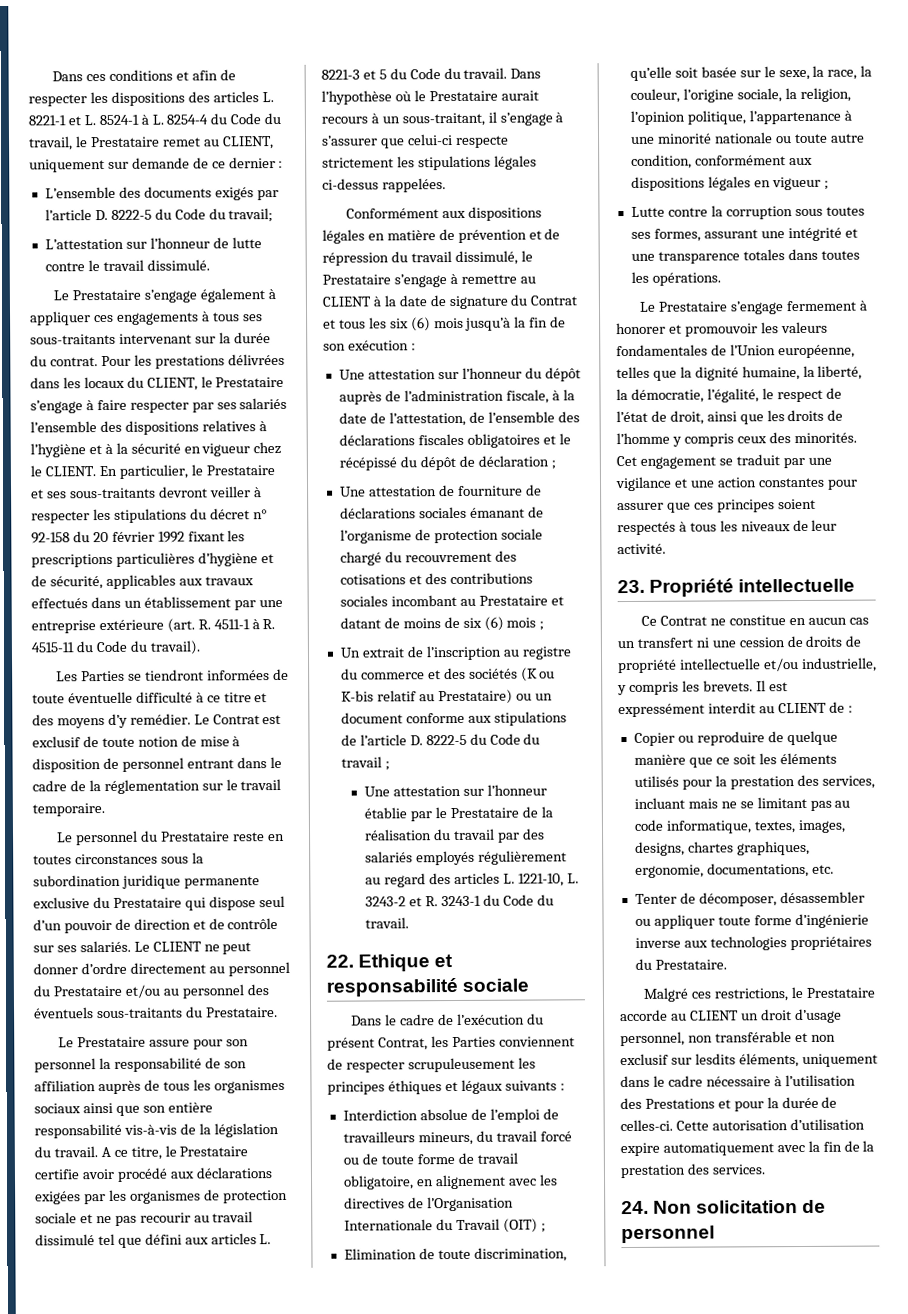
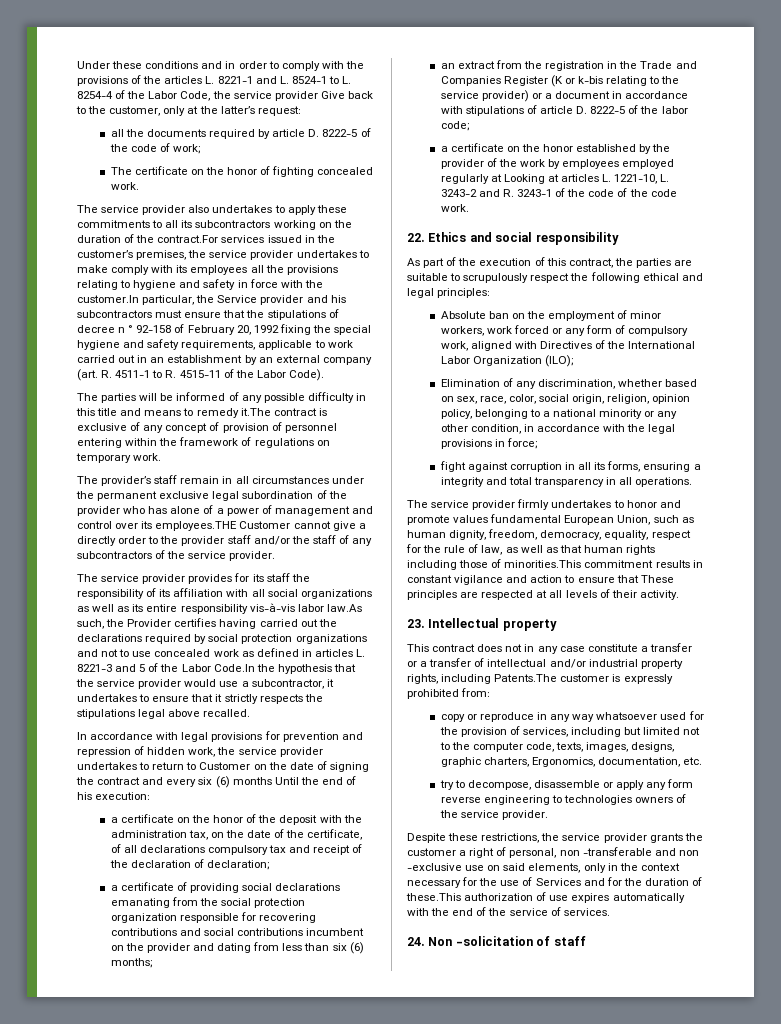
- Dans ces conditions et afin de respecter les dispositions des articles L. 8221-1 et L. 8524-1 à L. 8254-4 du Code du travail, le Prestataire remet au CLIENT, uniquement sur demande de ce dernier :
- L’ensemble des documents exigés par l’article D. 8222-5 du Code du travail;
- L’attestation sur l’honneur de lutte contre le travail dissimulé.
- Le Prestataire s’engage également à appliquer ces engagements à tous ses sous-traitants intervenant sur la durée du contrat. Pour les prestations délivrées dans les locaux du CLIENT, le Prestataire s’engage à faire respecter par ses salariés l’ensemble des dispositions relatives à l’hygiène et à la sécurité en vigueur chez le CLIENT. En particulier, le Prestataire et ses sous-traitants devront veiller à respecter les stipulations du décret n° 92-158 du 20 février 1992 fixant les prescriptions particulières d’hygiène et de sécurité, applicables aux travaux effectués dans un établissement par une entreprise extérieure (art. R. 4511-1 à R. 4515-11 du Code du travail).
- Les Parties se tiendront informées de toute éventuelle difficulté à ce titre et des moyens d’y remédier. Le Contrat est exclusif de toute notion de mise à disposition de personnel entrant dans le cadre de la réglementation sur le travail temporaire.
- Le personnel du Prestataire reste en toutes circonstances sous la subordination juridique permanente exclusive du Prestataire qui dispose seul d’un pouvoir de direction et de contrôle sur ses salariés. Le CLIENT ne peut donner d’ordre directement au personnel du Prestataire et/ou au personnel des éventuels sous-traitants du Prestataire.
- Le Prestataire assure pour son personnel la responsabilité de son affiliation auprès de tous les organismes sociaux ainsi que son entière responsabilité vis-à-vis de la législation du travail. A ce titre, le Prestataire certifie avoir procédé aux déclarations exigées par les organismes de protection sociale et ne pas recourir au travail dissimulé tel que défini aux articles L. 8221-3 et 5 du Code du travail. Dans l’hypothèse où le Prestataire aurait recours à un sous-traitant, il s’engage à s’assurer que celui-ci respecte strictement les stipulations légales ci-dessus rappelées.
- Conformément aux dispositions légales en matière de prévention et de répression du travail dissimulé, le Prestataire s’engage à remettre au CLIENT à la date de signature du Contrat et tous les six (6) mois jusqu’à la fin de son exécution :
- Une attestation sur l’honneur du dépôt auprès de l’administration fiscale, à la date de l’attestation, de l’ensemble des déclarations fiscales obligatoires et le récépissé du dépôt de déclaration ;
- Une attestation de fourniture de déclarations sociales émanant de l’organisme de protection sociale chargé du recouvrement des cotisations et des contributions sociales incombant au Prestataire et datant de moins de six (6) mois ;
- Un extrait de l’inscription au registre du commerce et des sociétés (K ou K-bis relatif au Prestataire) ou un document conforme aux stipulations de l’article D. 8222-5 du Code du travail ;
- Une attestation sur l’honneur établie par le Prestataire de la réalisation du travail par des salariés employés régulièrement au regard des articles L. 1221-10, L. 3243-2 et R. 3243-1 du Code du travail.
- 22. Ethique et responsabilité sociale
- Dans le cadre de l’exécution du présent Contrat, les Parties conviennent de respecter scrupuleusement les principes éthiques et légaux suivants :
- Interdiction absolue de l’emploi de travailleurs mineurs, du travail forcé ou de toute forme de travail obligatoire, en alignement avec les directives de l’Organisation Internationale du Travail (OIT) ;
- Elimination de toute discrimination, qu’elle soit basée sur le sexe, la race, la couleur, l’origine sociale, la religion, l’opinion politique, l’appartenance à une minorité nationale ou toute autre condition, conformément aux dispositions légales en vigueur ;
- Lutte contre la corruption sous toutes ses formes, assurant une intégrité et une transparence totales dans toutes les opérations.
- Le Prestataire s’engage fermement à honorer et promouvoir les valeurs fondamentales de l’Union européenne, telles que la dignité humaine, la liberté, la démocratie, l’égalité, le respect de l’état de droit, ainsi que les droits de l’homme y compris ceux des minorités. Cet engagement se traduit par une vigilance et une action constantes pour assurer que ces principes soient respectés à tous les niveaux de leur activité.
- 23. Propriété intellectuelle
- Ce Contrat ne constitue en aucun cas un transfert ni une cession de droits de propriété intellectuelle et/ou industrielle, y compris les brevets. Il est expressément interdit au CLIENT de :
- Copier ou reproduire de quelque manière que ce soit les éléments utilisés pour la prestation des services, incluant mais ne se limitant pas au code informatique, textes, images, designs, chartes graphiques, ergonomie, documentations, etc.
- Tenter de décomposer, désassembler ou appliquer toute forme d’ingénierie inverse aux technologies propriétaires du Prestataire.
- Malgré ces restrictions, le Prestataire accorde au CLIENT un droit d’usage personnel, non transférable et non exclusif sur lesdits éléments, uniquement dans le cadre nécessaire à l’utilisation des Prestations et pour la durée de celles-ci. Cette autorisation d’utilisation expire automatiquement avec la fin de la prestation des services.
+ Under these conditions and in order to comply with the provisions of the articles L. 8221-1 and L. 8524-1 to L. 8254-4 of the Labor Code, the service provider Give back to the customer, only at the latter’s request:
+ all the documents required by article D. 8222-5 of the code of work;
+ The certificate on the honor of fighting concealed work.
+ The service provider also undertakes to apply these commitments to all its subcontractors working on the duration of the contract.For services issued in the customer’s premises, the service provider undertakes to make comply with its employees all the provisions relating to hygiene and safety in force with the customer.In particular, the Service provider and his subcontractors must ensure that the stipulations of decree n ° 92-158 of February 20, 1992 fixing the special hygiene and safety requirements, applicable to work carried out in an establishment by an external company (art. R. 4511-1 to R. 4515-11 of the Labor Code).
+ The parties will be informed of any possible difficulty in this title and means to remedy it.The contract is exclusive of any concept of provision of personnel entering within the framework of regulations on temporary work.
+ The provider’s staff remain in all circumstances under the permanent exclusive legal subordination of the provider who has alone of a power of management and control over its employees.THE Customer cannot give a directly order to the provider staff and/or the staff of any subcontractors of the service provider.
+ The service provider provides for its staff the responsibility of its affiliation with all social organizations as well as its entire responsibility vis-à-vis labor law.As such, the Provider certifies having carried out the declarations required by social protection organizations and not to use concealed work as defined in articles L. 8221-3 and 5 of the Labor Code.In the hypothesis that the service provider would use a subcontractor, it undertakes to ensure that it strictly respects the stipulations legal above recalled.
+ In accordance with legal provisions for prevention and repression of hidden work, the service provider undertakes to return to Customer on the date of signing the contract and every six (6) months Until the end of his execution:
+ a certificate on the honor of the deposit with the administration tax, on the date of the certificate, of all declarations compulsory tax and receipt of the declaration of declaration;
+ a certificate of providing social declarations emanating from the social protection organization responsible for recovering contributions and social contributions incumbent on the provider and dating from less than six (6) months;
+ an extract from the registration in the Trade and Companies Register (K or k-bis relating to the service provider) or a document in accordance with stipulations of article D. 8222-5 of the labor code;
+ a certificate on the honor established by the provider of the work by employees employed regularly at Looking at articles L. 1221-10, L. 3243-2 and R. 3243-1 of the code of the code work.
+ 22. Ethics and social responsibility
+ As part of the execution of this contract, the parties are suitable to scrupulously respect the following ethical and legal principles:
+ Absolute ban on the employment of minor workers, work forced or any form of compulsory work, aligned with Directives of the International Labor Organization (ILO);
+ Elimination of any discrimination, whether based on sex, race, color, social origin, religion, opinion policy, belonging to a national minority or any other condition, in accordance with the legal provisions in force;
+ fight against corruption in all its forms, ensuring a integrity and total transparency in all operations.
+ The service provider firmly undertakes to honor and promote values fundamental European Union, such as human dignity, freedom, democracy, equality, respect for the rule of law, as well as that human rights including those of minorities.This commitment results in constant vigilance and action to ensure that These principles are respected at all levels of their activity.
+ 23. Intellectual property
+ This contract does not in any case constitute a transfer or a transfer of intellectual and/or industrial property rights, including Patents.The customer is expressly prohibited from:
+ copy or reproduce in any way whatsoever used for the provision of services, including but limited not to the computer code, texts, images, designs, graphic charters, Ergonomics, documentation, etc.
+ try to decompose, disassemble or apply any form reverse engineering to technologies owners of the service provider.
+ Despite these restrictions, the service provider grants the customer a right of personal, non -transferable and non -exclusive use on said elements, only in the context necessary for the use of Services and for the duration of these.This authorization of use expires automatically with the end of the service of services.
- 24. Non solicitation de personnel
+ 24. Non -solicitation of staff

